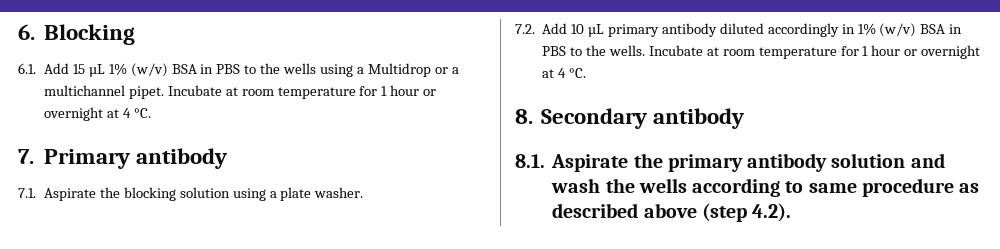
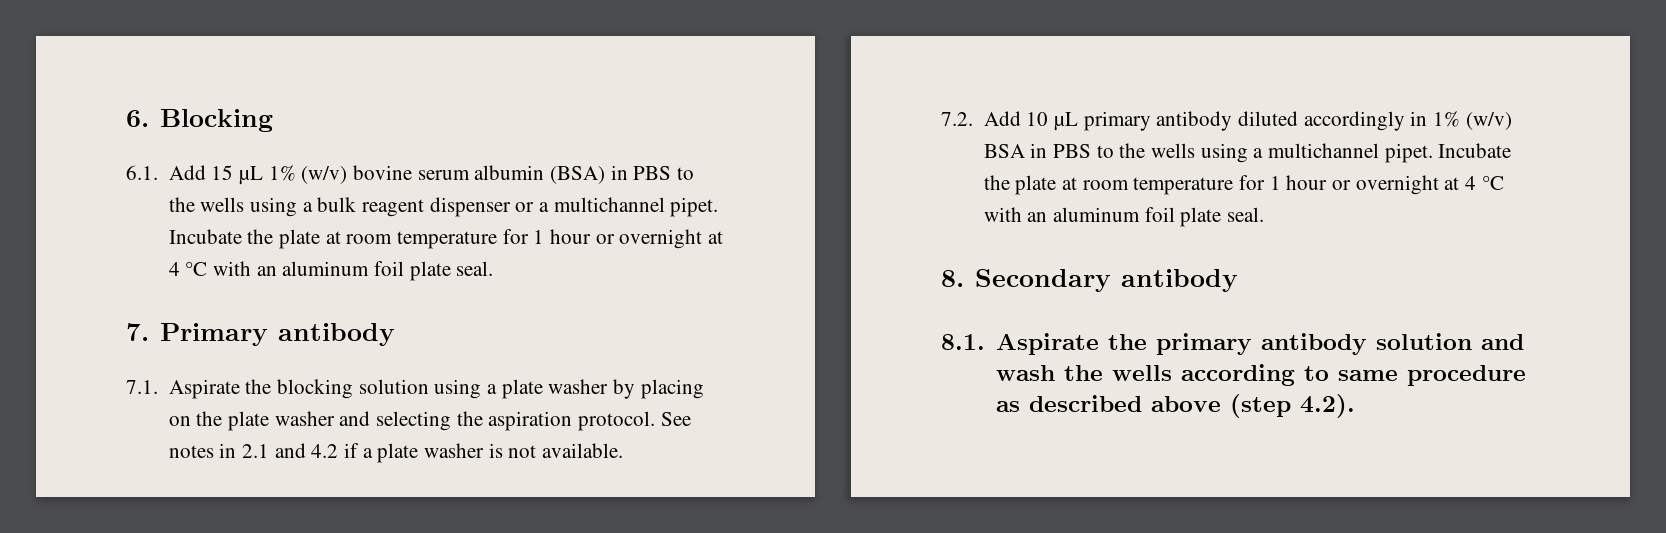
- 6.1. Add 15 µL 1% (w/v) BSA in PBS to the wells using a Multidrop or a multichannel pipet. Incubate at room temperature for 1 hour or overnight at 4 °C.
+ 6.1. Add 15 µL 1% (w/v) bovine serum albumin (BSA) in PBS to the wells using a bulk reagent dispenser or a multichannel pipet. Incubate the plate at room temperature for 1 hour or overnight at 4 °C with an aluminum foil plate seal.
- 7.1. Aspirate the blocking solution using a plate washer.
+ 7.1. Aspirate the blocking solution using a plate washer by placing on the plate washer and selecting the aspiration protocol. See notes in 2.1 and 4.2 if a plate washer is not available.
- 7.2. Add 10 µL primary antibody diluted accordingly in 1% (w/v) BSA in PBS to the wells. Incubate at room temperature for 1 hour or overnight at 4 °C.
+ 7.2. Add 10 µL primary antibody diluted accordingly in 1% (w/v) BSA in PBS to the wells using a multichannel pipet. Incubate the plate at room temperature for 1 hour or overnight at 4 °C with an aluminum foil plate seal.

